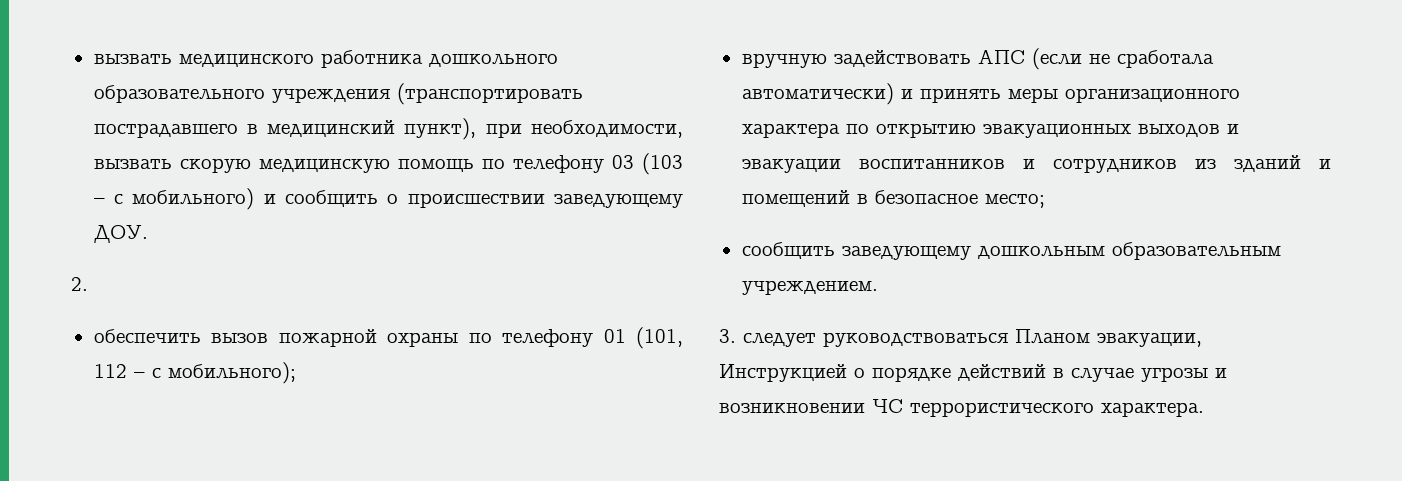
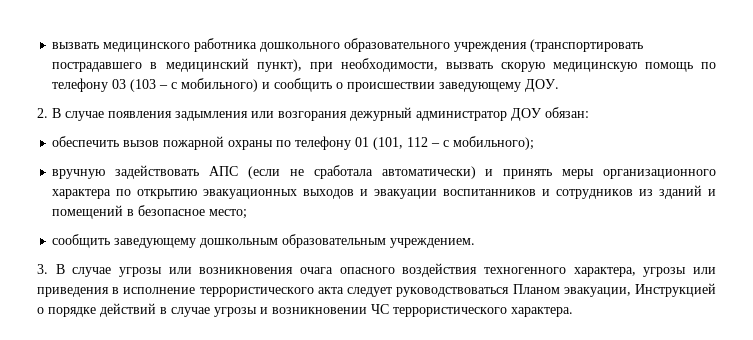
- 2.
+ 2. В случае появления задымления или возгорания дежурный администратор ДОУ обязан:
- 3. следует руководствоваться Планом эвакуации, Инструкцией о порядке действий в случае угрозы и возникновении ЧС террористического характера.
+ 3. В случае угрозы или возникновения очага опасного воздействия техногенного характера, угрозы или приведения в исполнение террористического акта следует руководствоваться Планом эвакуации, Инструкцией о порядке действий в случае угрозы и возникновении ЧС террористического характера.

